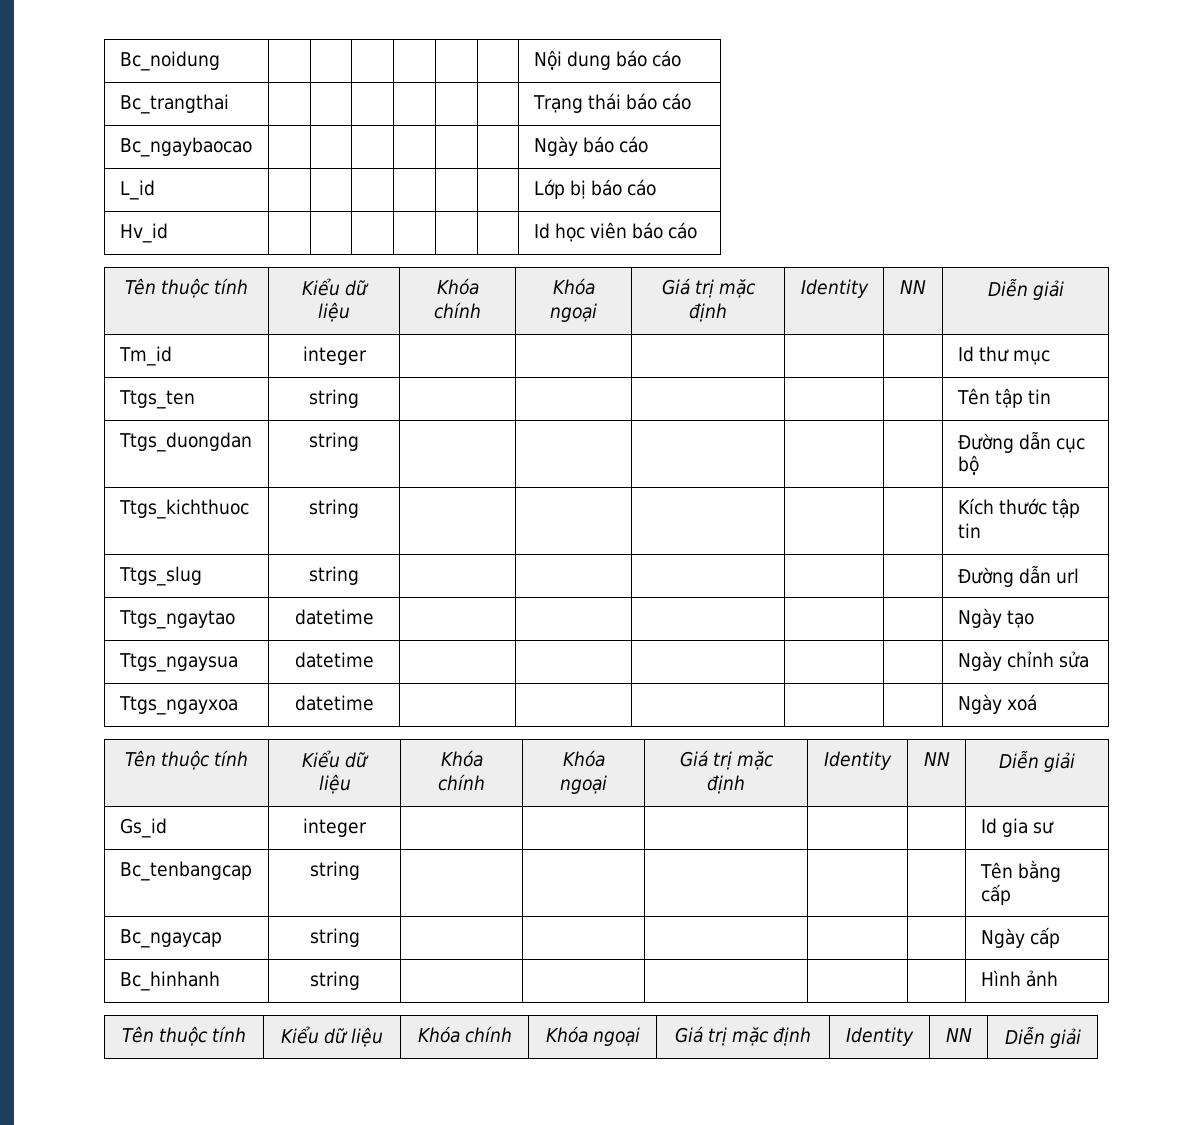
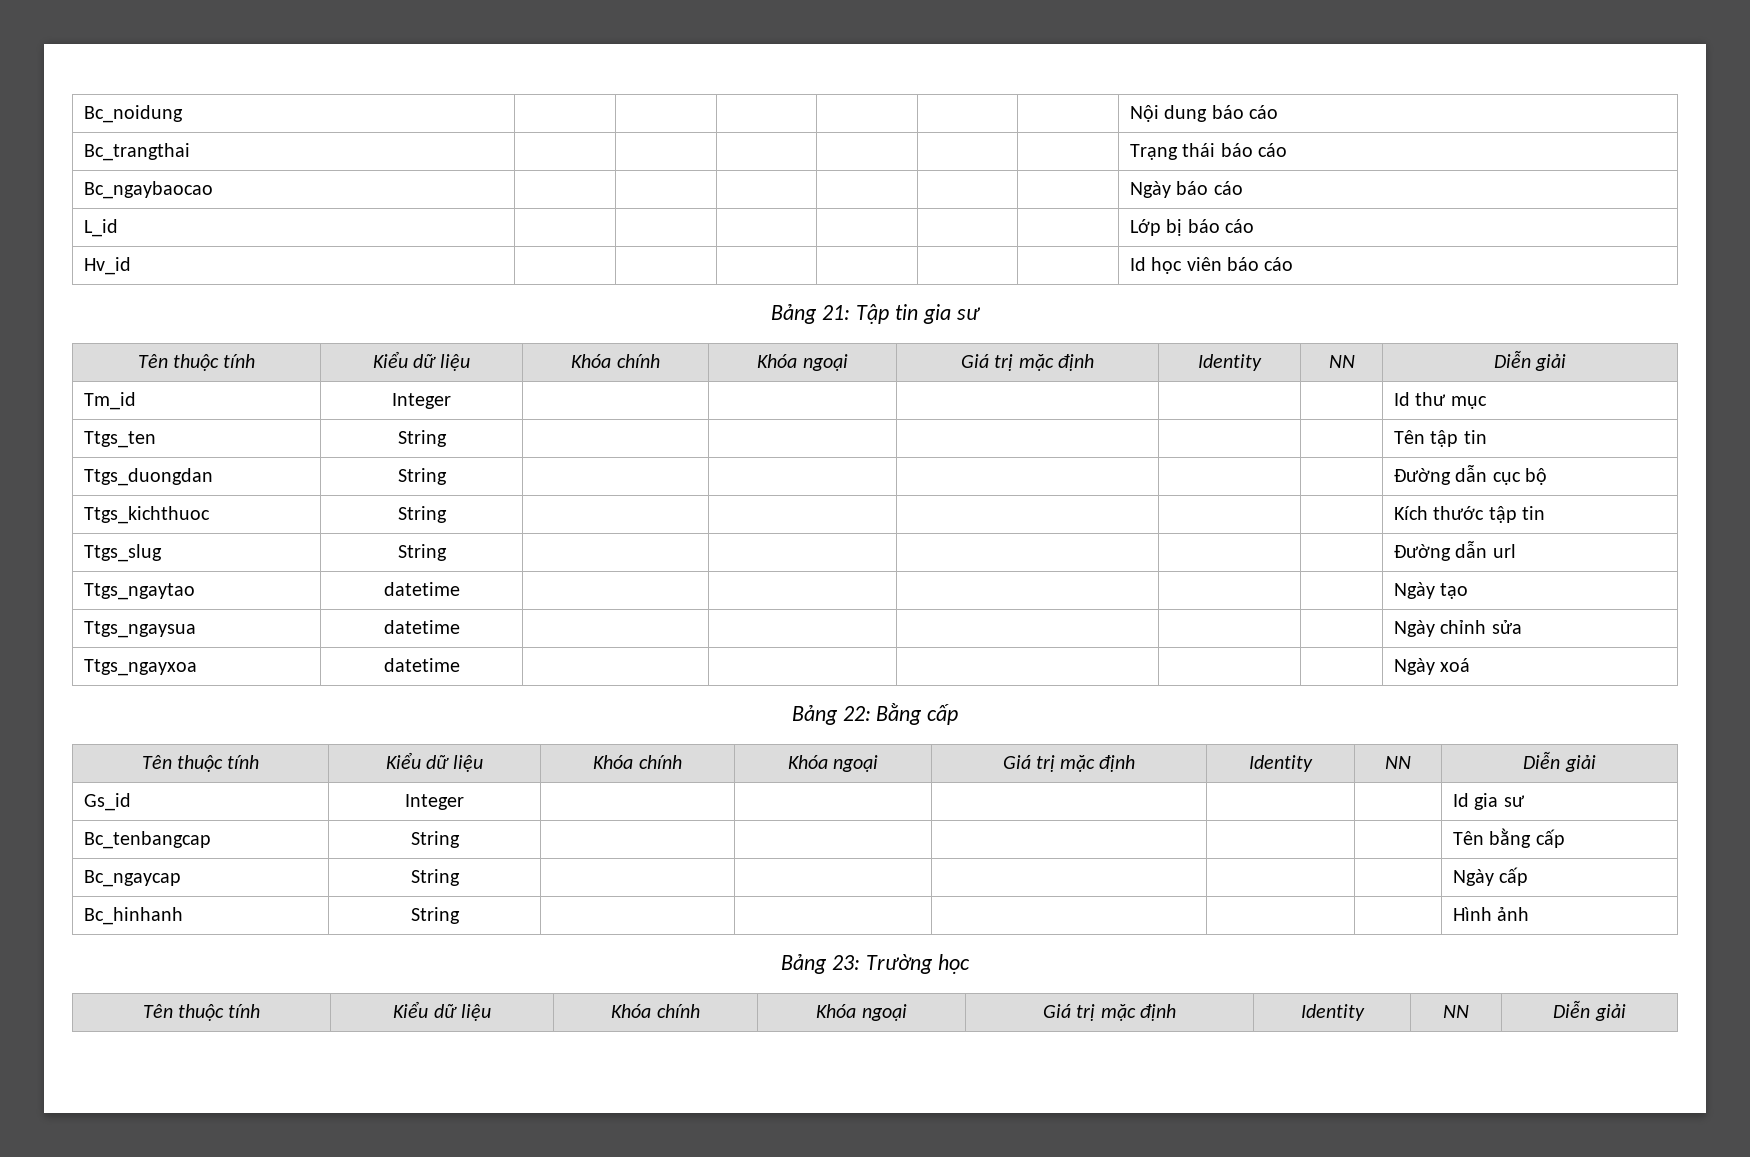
+ Bảng 21: Tập tin gia sư
- Tm_id | integer | | | | | | Id thư mục
+ Tm_id | Integer | | | | | | Id thư mục
- Ttgs_ten | string | | | | | | Tên tập tin
+ Ttgs_ten | String | | | | | | Tên tập tin
- Ttgs_duongdan | string | | | | | | Đường dẫn cục bộ
+ Ttgs_duongdan | String | | | | | | Đường dẫn cục bộ
- Ttgs_kichthuoc | string | | | | | | Kích thước tập tin
+ Ttgs_kichthuoc | String | | | | | | Kích thước tập tin
- Ttgs_slug | string | | | | | | Đường dẫn url
+ Ttgs_slug | String | | | | | | Đường dẫn url
+ Bảng 22: Bằng cấp
- Gs_id | integer | | | | | | Id gia sư
+ Gs_id | Integer | | | | | | Id gia sư
- Bc_tenbangcap | string | | | | | | Tên bằng cấp
+ Bc_tenbangcap | String | | | | | | Tên bằng cấp
- Bc_ngaycap | string | | | | | | Ngày cấp
+ Bc_ngaycap | String | | | | | | Ngày cấp
- Bc_hinhanh | string | | | | | | Hình ảnh
+ Bc_hinhanh | String | | | | | | Hình ảnh
+ Bảng 23: Trường học

